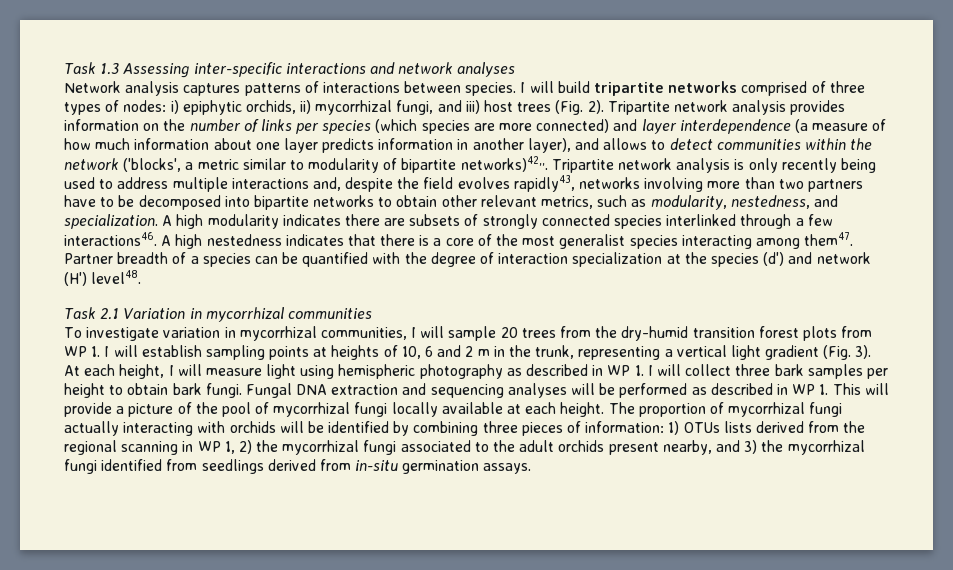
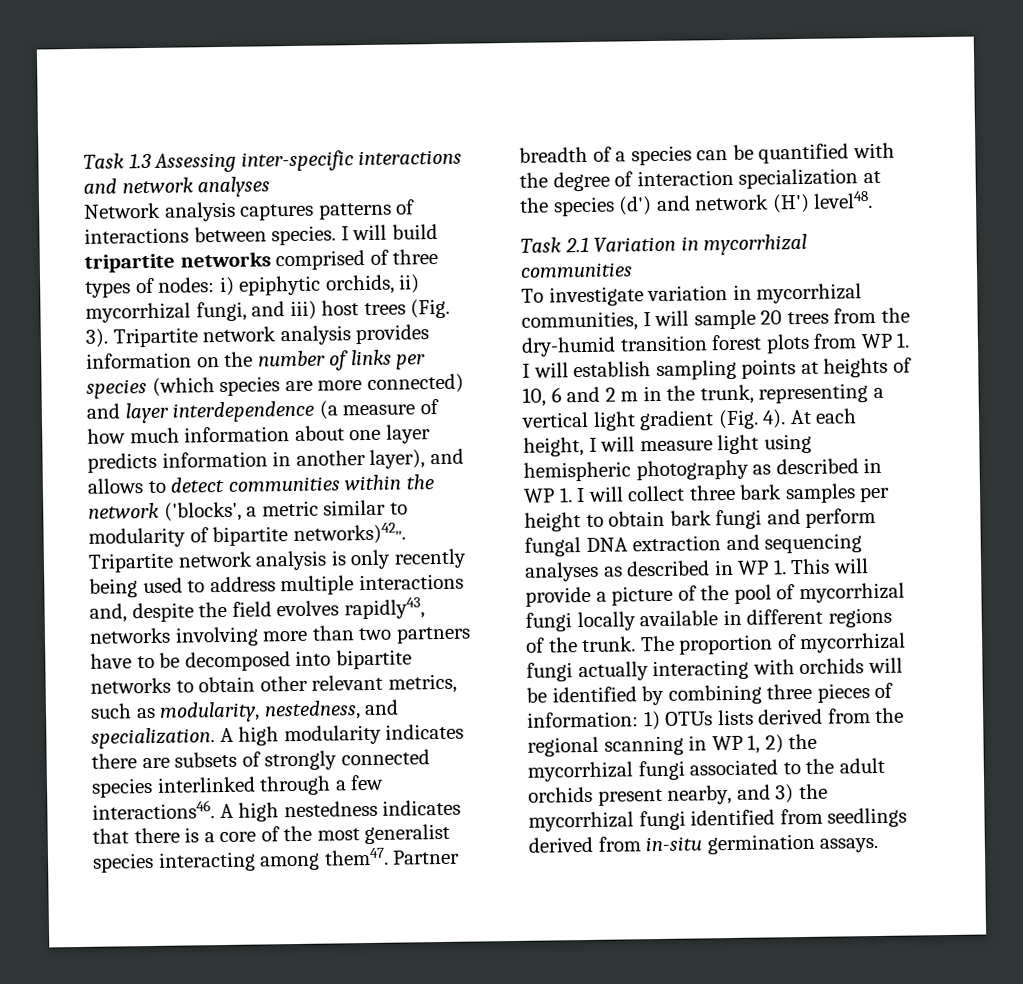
- I will build tripartite networks comprised of three types of nodes: i) epiphytic orchids, ii) mycorrhizal fungi, and iii) host trees (Fig. 2).
+ I will build tripartite networks comprised of three types of nodes: i) epiphytic orchids, ii) mycorrhizal fungi, and iii) host trees (Fig. 3).
- To investigate variation in mycorrhizal communities, I will sample 20 trees from the dry-humid transition forest plots from WP 1. I will establish sampling points at heights of 10, 6 and 2 m in the trunk, representing a vertical light gradient (Fig. 3).
+ To investigate variation in mycorrhizal communities, I will sample 20 trees from the dry-humid transition forest plots from WP 1. I will establish sampling points at heights of 10, 6 and 2 m in the trunk, representing a vertical light gradient (Fig. 4).
- At each height, I will measure light using hemispheric photography as described in WP 1. I will collect three bark samples per height to obtain bark fungi. Fungal DNA extraction and sequencing analyses will be performed as described in WP 1. This will provide a picture of the pool of mycorrhizal fungi locally available at each height.
+ At each height, I will measure light using hemispheric photography as described in WP 1. I will collect three bark samples per height to obtain bark fungi and perform fungal DNA extraction and sequencing analyses as described in WP 1. This will provide a picture of the pool of mycorrhizal fungi locally available in different regions of the trunk.

